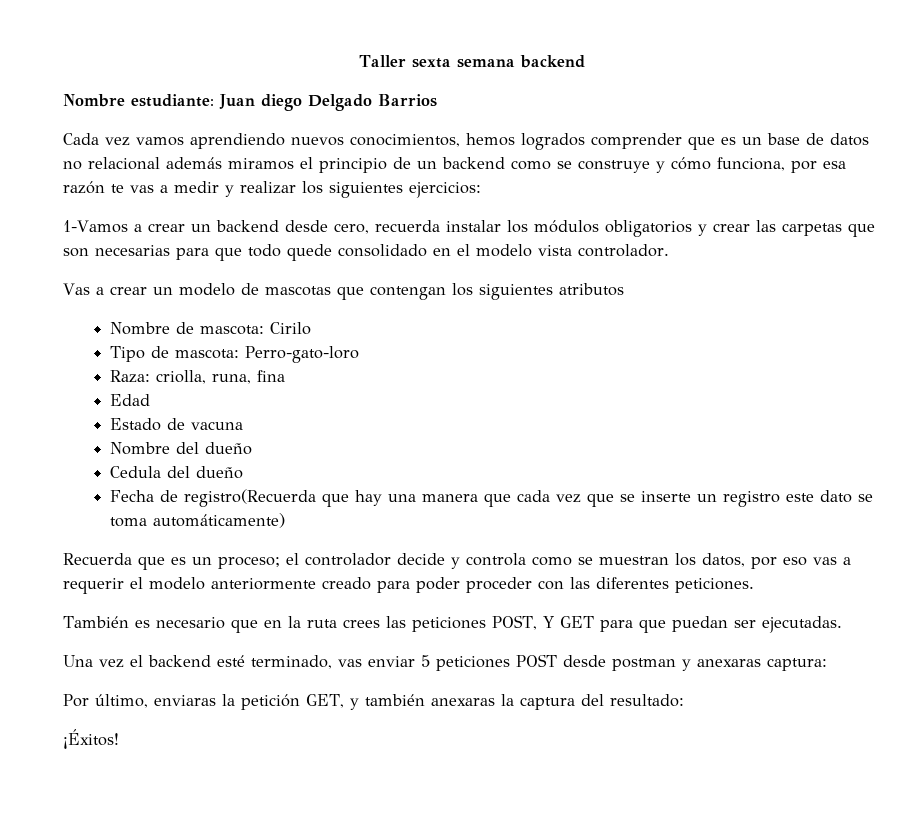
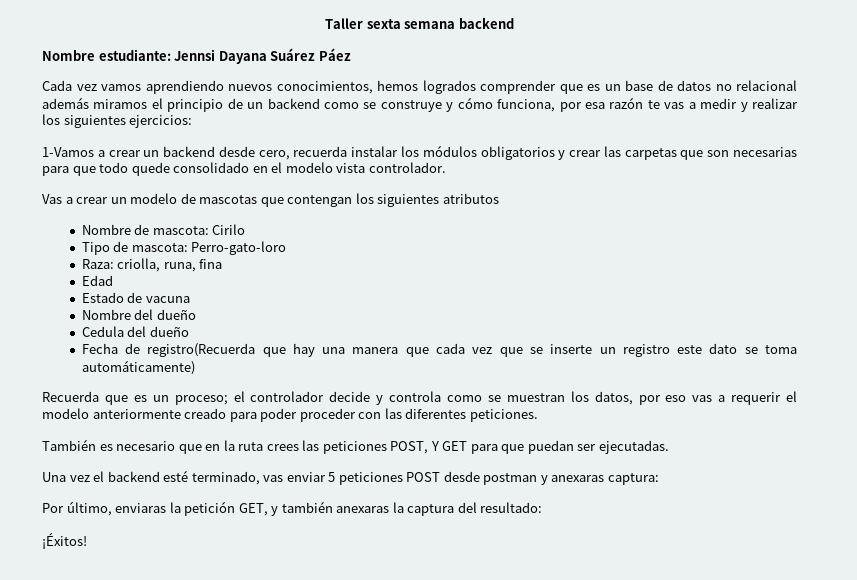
- Nombre estudiante: Juan diego Delgado Barrios
+ Nombre estudiante: Jennsi Dayana Suárez Páez

